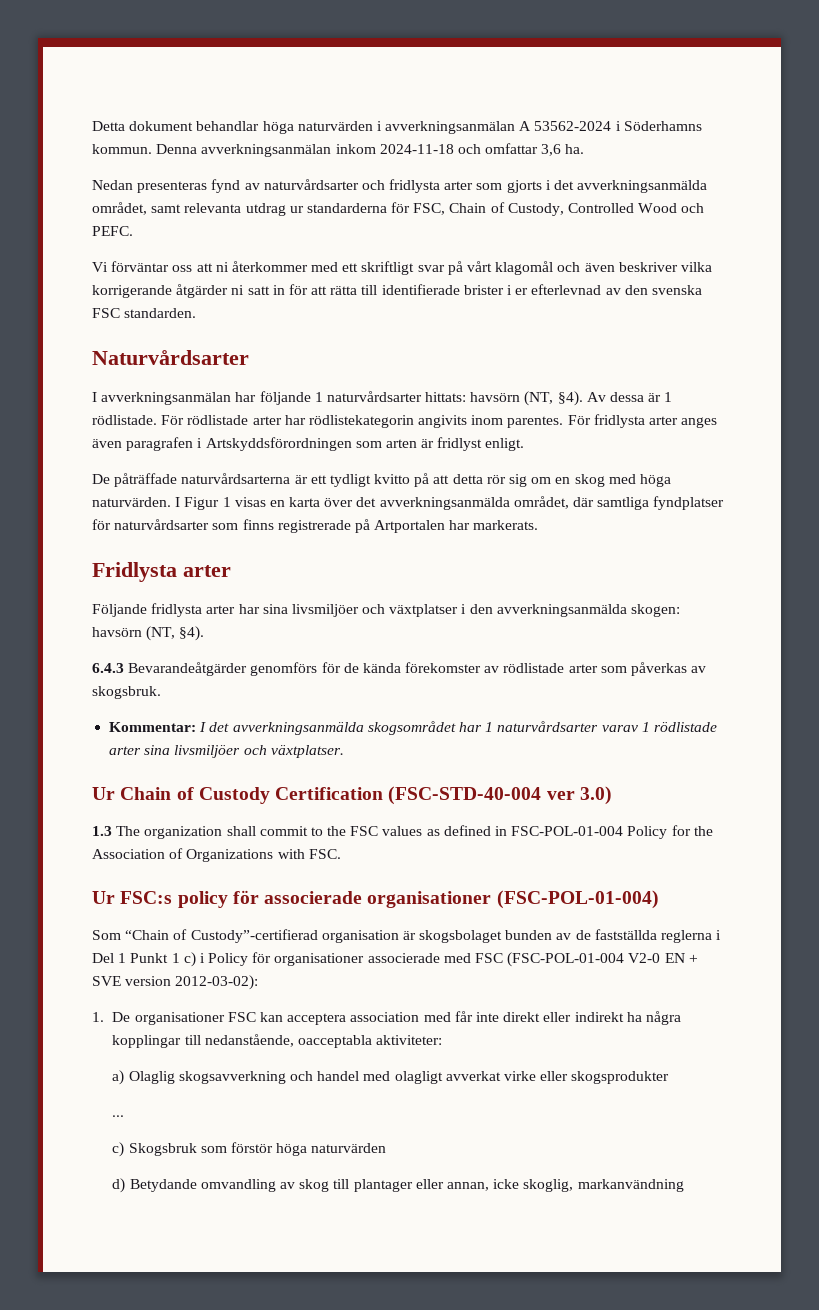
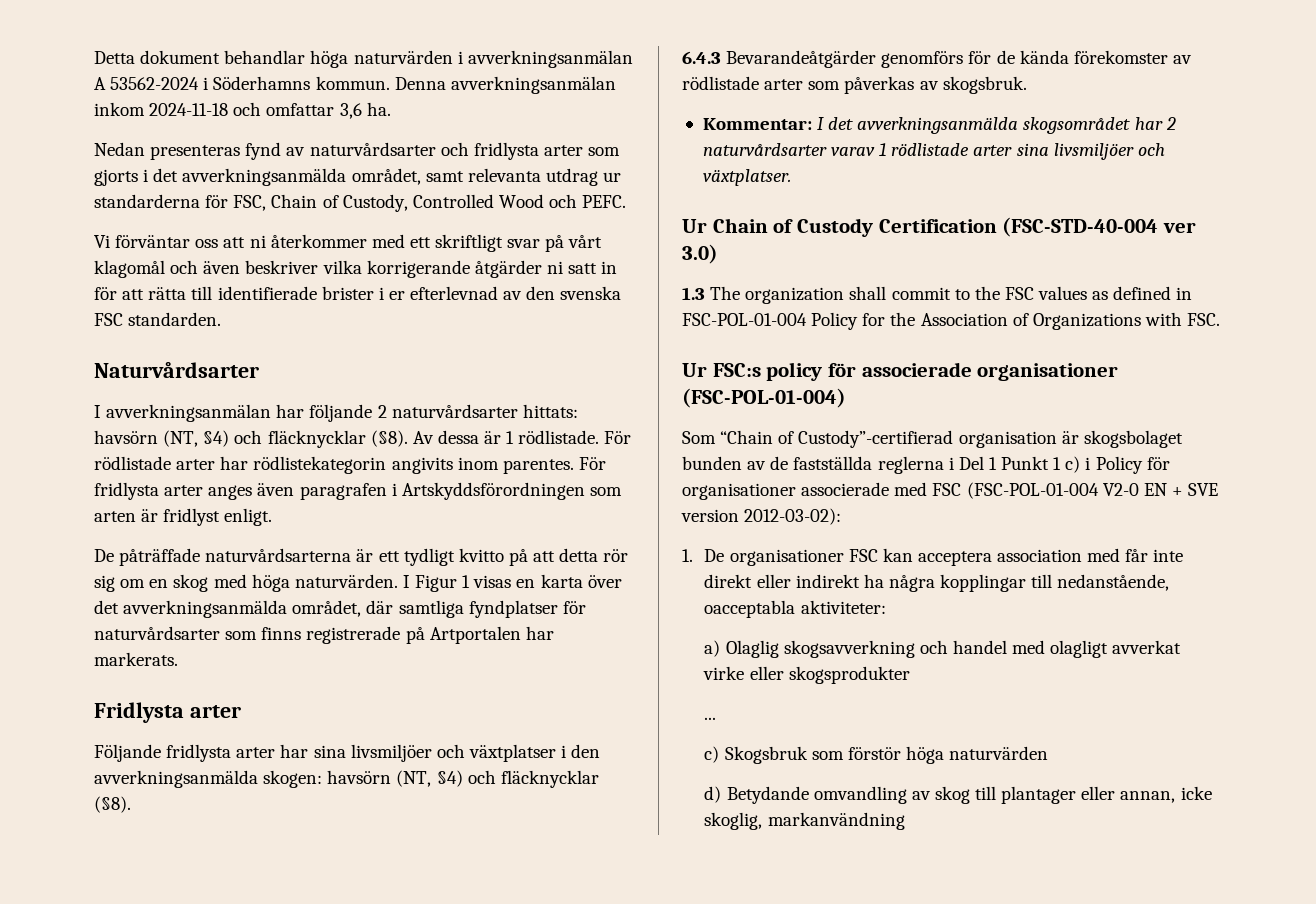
- I avverkningsanmälan har följande 1 naturvårdsarter hittats: havsörn (NT, §4).
+ I avverkningsanmälan har följande 2 naturvårdsarter hittats: havsörn (NT, §4) och fläcknycklar (§8).
- Följande fridlysta arter har sina livsmiljöer och växtplatser i den avverkningsanmälda skogen: havsörn (NT, §4).
+ Följande fridlysta arter har sina livsmiljöer och växtplatser i den avverkningsanmälda skogen: havsörn (NT, §4) och fläcknycklar (§8).
- Kommentar: I det avverkningsanmälda skogsområdet har 1 naturvårdsarter varav 1 rödlistade arter sina livsmiljöer och växtplatser.
+ Kommentar: I det avverkningsanmälda skogsområdet har 2 naturvårdsarter varav 1 rödlistade arter sina livsmiljöer och växtplatser.

